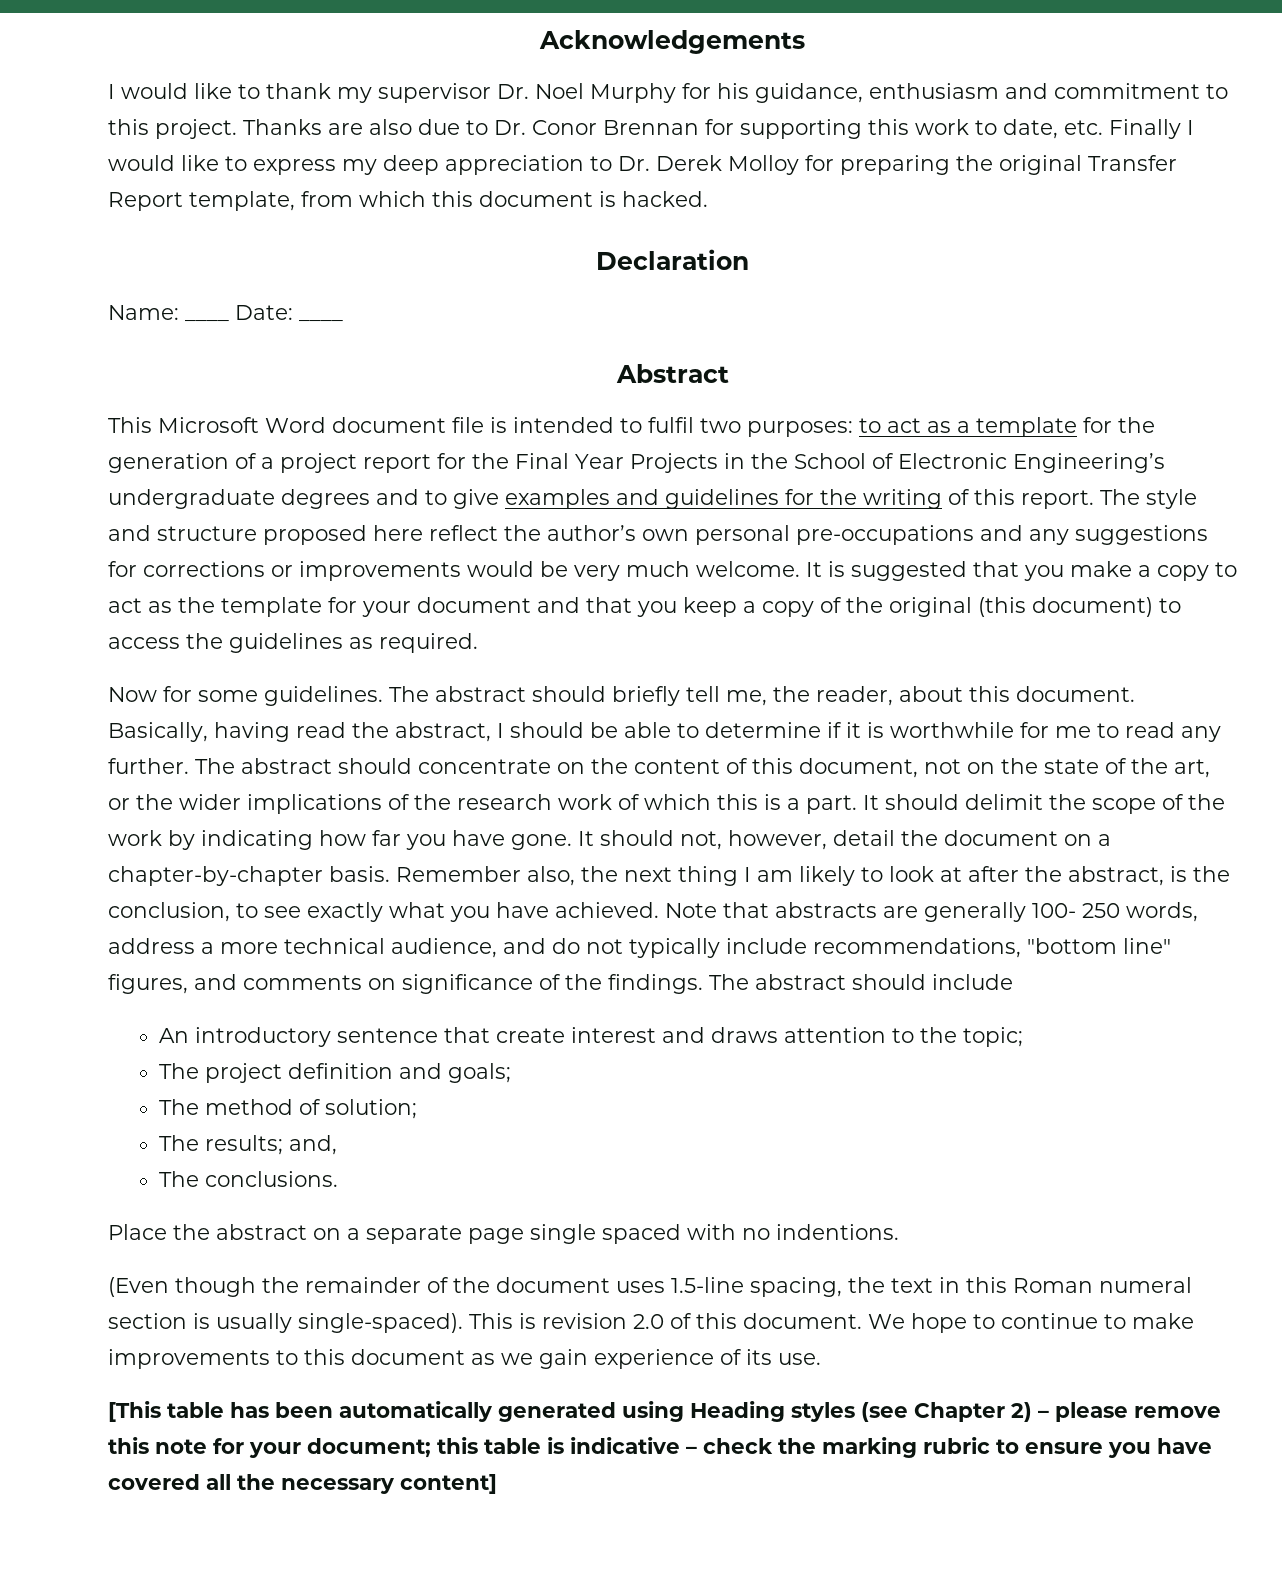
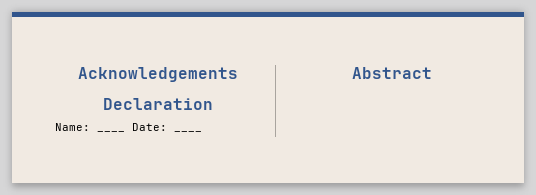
- I would like to thank my supervisor Dr. Noel Murphy for his guidance, enthusiasm and commitment to this project. Thanks are also due to Dr. Conor Brennan for supporting this work to date, etc. Finally I would like to express my deep appreciation to Dr. Derek Molloy for preparing the original Transfer Report template, from which this document is hacked.
- This Microsoft Word document file is intended to fulfil two purposes: to act as a template for the generation of a project report for the Final Year Projects in the School of Electronic Engineering’s undergraduate degrees and to give examples and guidelines for the writing of this report. The style and structure proposed here reflect the author’s own personal pre-occupations and any suggestions for corrections or improvements would be very much welcome. It is suggested that you make a copy to act as the template for your document and that you keep a copy of the original (this document) to access the guidelines as required.
- Now for some guidelines. The abstract should briefly tell me, the reader, about this document. Basically, having read the abstract, I should be able to determine if it is worthwhile for me to read any further. The abstract should concentrate on the content of this document, not on the state of the art, or the wider implications of the research work of which this is a part. It should delimit the scope of the work by indicating how far you have gone. It should not, however, detail the document on a chapter-by-chapter basis. Remember also, the next thing I am likely to look at after the abstract, is the conclusion, to see exactly what you have achieved. Note that abstracts are generally 100- 250 words, address a more technical audience, and do not typically include recommendations, "bottom line" figures, and comments on significance of the findings. The abstract should include
- An introductory sentence that create interest and draws attention to the topic;
- The project definition and goals;
- The method of solution;
- The results; and,
- The conclusions.
- Place the abstract on a separate page single spaced with no indentions.
- (Even though the remainder of the document uses 1.5-line spacing, the text in this Roman numeral section is usually single-spaced). This is revision 2.0 of this document. We hope to continue to make improvements to this document as we gain experience of its use.
- [This table has been automatically generated using Heading styles (see Chapter 2) – please remove this note for your document; this table is indicative – check the marking rubric to ensure you have covered all the necessary content]

